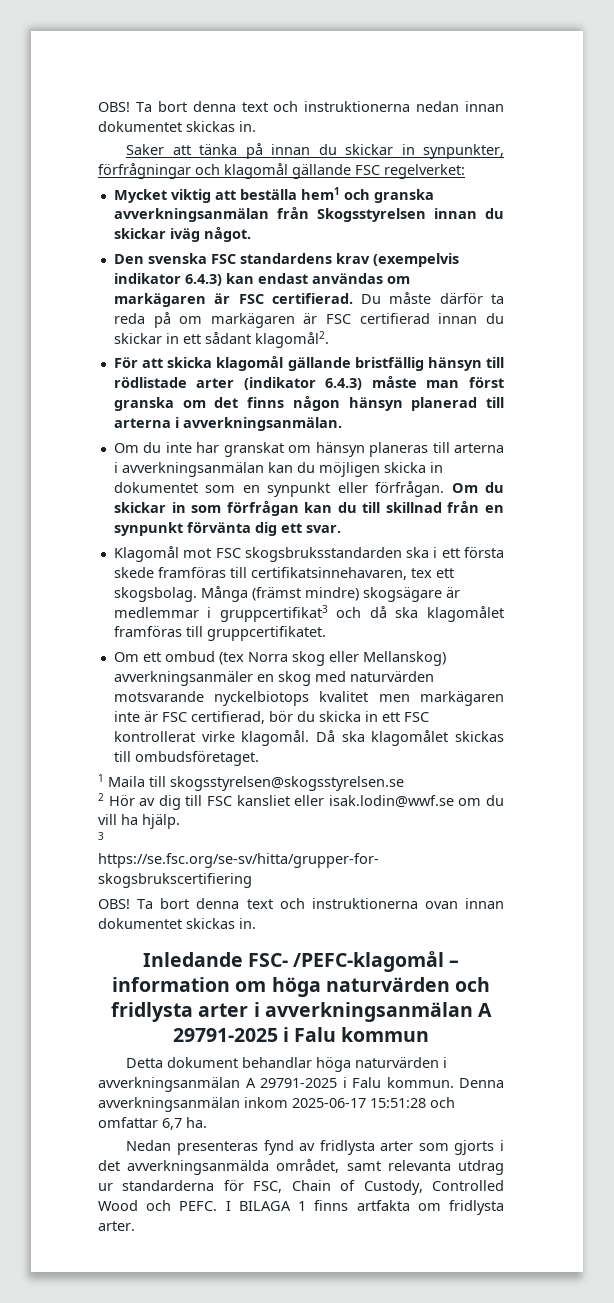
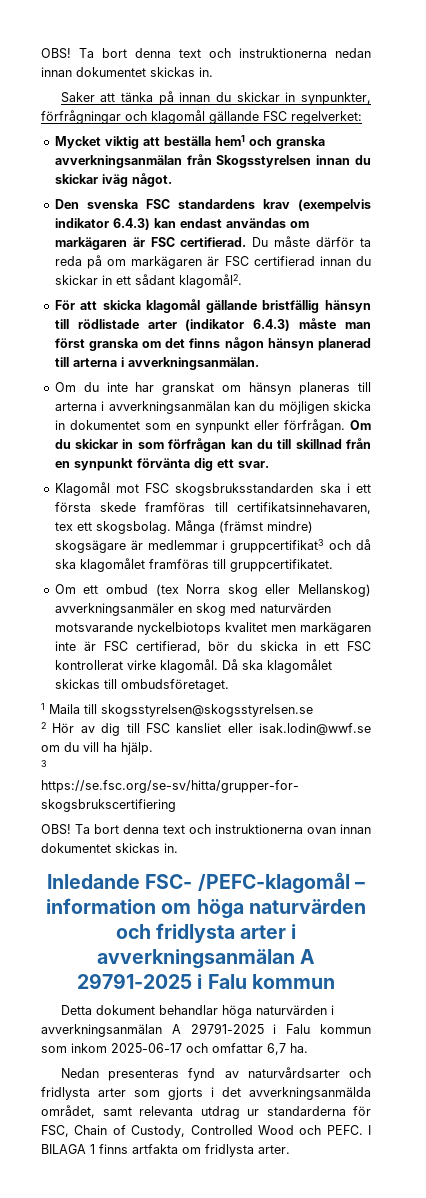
- Detta dokument behandlar höga naturvärden i avverkningsanmälan A 29791-2025 i Falu kommun. Denna avverkningsanmälan inkom 2025-06-17 15:51:28 och omfattar 6,7 ha.
+ Detta dokument behandlar höga naturvärden i avverkningsanmälan A 29791-2025 i Falu kommun som inkom 2025-06-17 och omfattar 6,7 ha.
- Nedan presenteras fynd av fridlysta arter som gjorts i det avverkningsanmälda området, samt relevanta utdrag ur standarderna för FSC, Chain of Custody, Controlled Wood och PEFC.
+ Nedan presenteras fynd av naturvårdsarter och fridlysta arter som gjorts i det avverkningsanmälda området, samt relevanta utdrag ur standarderna för FSC, Chain of Custody, Controlled Wood och PEFC.

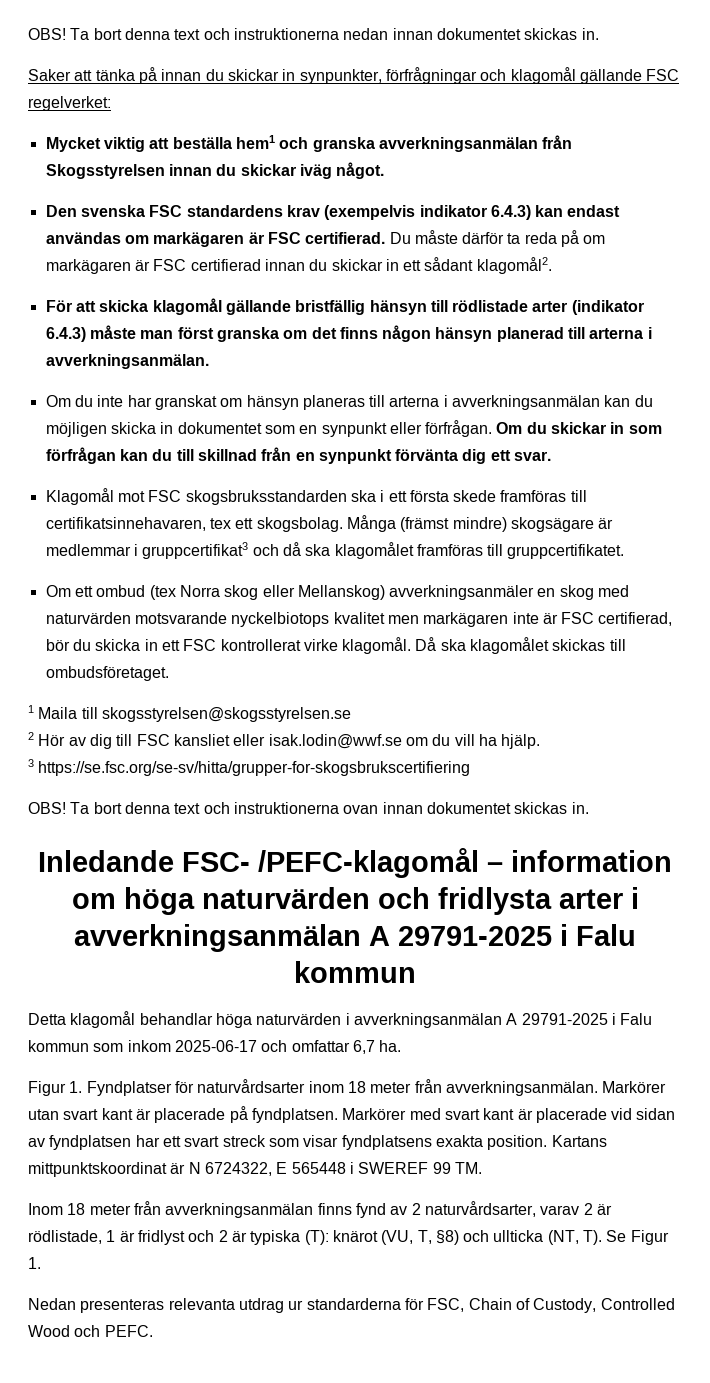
- Detta dokument behandlar höga naturvärden i avverkningsanmälan A 29791-2025 i Falu kommun som inkom 2025-06-17 och omfattar 6,7 ha.
+ Detta klagomål behandlar höga naturvärden i avverkningsanmälan A 29791-2025 i Falu kommun som inkom 2025-06-17 och omfattar 6,7 ha.
- Nedan presenteras fynd av naturvårdsarter och fridlysta arter som gjorts i det avverkningsanmälda området, samt relevanta utdrag ur standarderna för FSC, Chain of Custody, Controlled Wood och PEFC. I BILAGA 1 finns artfakta om fridlysta arter.
+ Figur 1. Fyndplatser för naturvårdsarter inom 18 meter från avverkningsanmälan. Markörer utan svart kant är placerade på fyndplatsen. Markörer med svart kant är placerade vid sidan av fyndplatsen har ett svart streck som visar fyndplatsens exakta position. Kartans mittpunktskoordinat är N 6724322, E 565448 i SWEREF 99 TM.
+ Inom 18 meter från avverkningsanmälan finns fynd av 2 naturvårdsarter, varav 2 är rödlistade, 1 är fridlyst och 2 är typiska (T): knärot (VU, T, §8) och ullticka (NT, T). Se Figur 1.
+ Nedan presenteras relevanta utdrag ur standarderna för FSC, Chain of Custody, Controlled Wood och PEFC.

